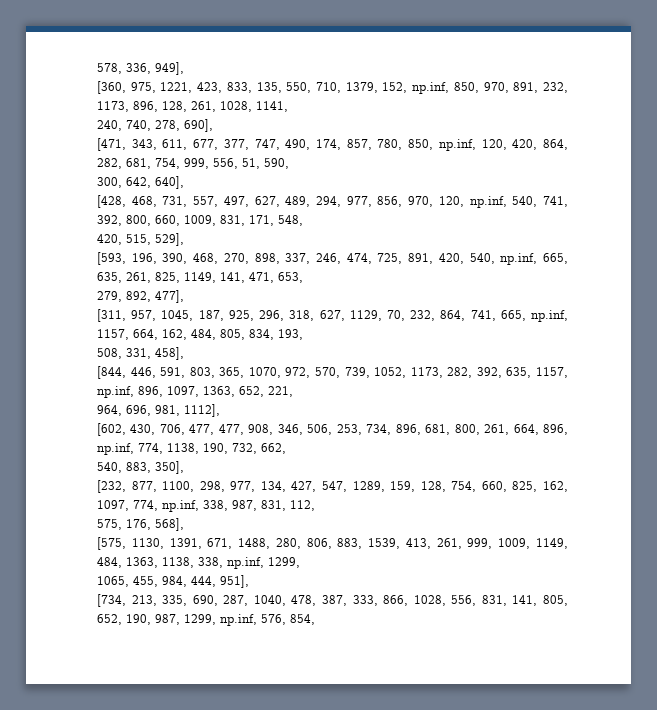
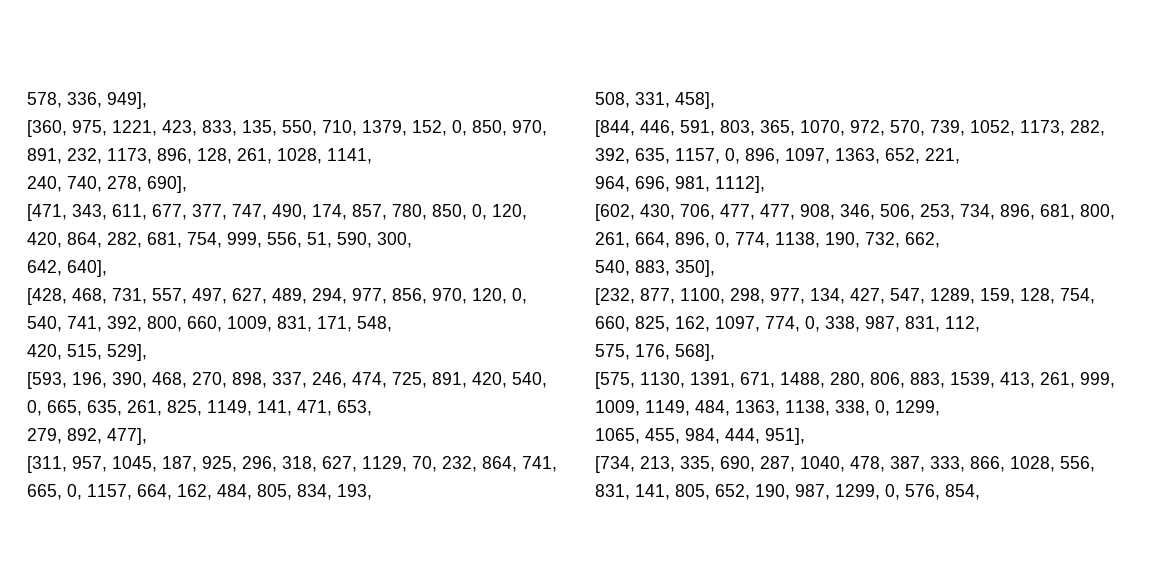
- [360, 975, 1221, 423, 833, 135, 550, 710, 1379, 152, np.inf, 850, 970, 891, 232, 1173, 896, 128, 261, 1028, 1141,
+ [360, 975, 1221, 423, 833, 135, 550, 710, 1379, 152, 0, 850, 970, 891, 232, 1173, 896, 128, 261, 1028, 1141,
- [471, 343, 611, 677, 377, 747, 490, 174, 857, 780, 850, np.inf, 120, 420, 864, 282, 681, 754, 999, 556, 51, 590,
- 300, 642, 640],
+ [471, 343, 611, 677, 377, 747, 490, 174, 857, 780, 850, 0, 120, 420, 864, 282, 681, 754, 999, 556, 51, 590, 300,
+ 642, 640],
- [428, 468, 731, 557, 497, 627, 489, 294, 977, 856, 970, 120, np.inf, 540, 741, 392, 800, 660, 1009, 831, 171, 548,
+ [428, 468, 731, 557, 497, 627, 489, 294, 977, 856, 970, 120, 0, 540, 741, 392, 800, 660, 1009, 831, 171, 548,
- [593, 196, 390, 468, 270, 898, 337, 246, 474, 725, 891, 420, 540, np.inf, 665, 635, 261, 825, 1149, 141, 471, 653,
+ [593, 196, 390, 468, 270, 898, 337, 246, 474, 725, 891, 420, 540, 0, 665, 635, 261, 825, 1149, 141, 471, 653,
- [311, 957, 1045, 187, 925, 296, 318, 627, 1129, 70, 232, 864, 741, 665, np.inf, 1157, 664, 162, 484, 805, 834, 193,
+ [311, 957, 1045, 187, 925, 296, 318, 627, 1129, 70, 232, 864, 741, 665, 0, 1157, 664, 162, 484, 805, 834, 193,
- [844, 446, 591, 803, 365, 1070, 972, 570, 739, 1052, 1173, 282, 392, 635, 1157, np.inf, 896, 1097, 1363, 652, 221,
+ [844, 446, 591, 803, 365, 1070, 972, 570, 739, 1052, 1173, 282, 392, 635, 1157, 0, 896, 1097, 1363, 652, 221,
- [602, 430, 706, 477, 477, 908, 346, 506, 253, 734, 896, 681, 800, 261, 664, 896, np.inf, 774, 1138, 190, 732, 662,
+ [602, 430, 706, 477, 477, 908, 346, 506, 253, 734, 896, 681, 800, 261, 664, 896, 0, 774, 1138, 190, 732, 662,
- [232, 877, 1100, 298, 977, 134, 427, 547, 1289, 159, 128, 754, 660, 825, 162, 1097, 774, np.inf, 338, 987, 831, 112,
+ [232, 877, 1100, 298, 977, 134, 427, 547, 1289, 159, 128, 754, 660, 825, 162, 1097, 774, 0, 338, 987, 831, 112,
- [575, 1130, 1391, 671, 1488, 280, 806, 883, 1539, 413, 261, 999, 1009, 1149, 484, 1363, 1138, 338, np.inf, 1299,
+ [575, 1130, 1391, 671, 1488, 280, 806, 883, 1539, 413, 261, 999, 1009, 1149, 484, 1363, 1138, 338, 0, 1299,
- [734, 213, 335, 690, 287, 1040, 478, 387, 333, 866, 1028, 556, 831, 141, 805, 652, 190, 987, 1299, np.inf, 576, 854,
+ [734, 213, 335, 690, 287, 1040, 478, 387, 333, 866, 1028, 556, 831, 141, 805, 652, 190, 987, 1299, 0, 576, 854,

